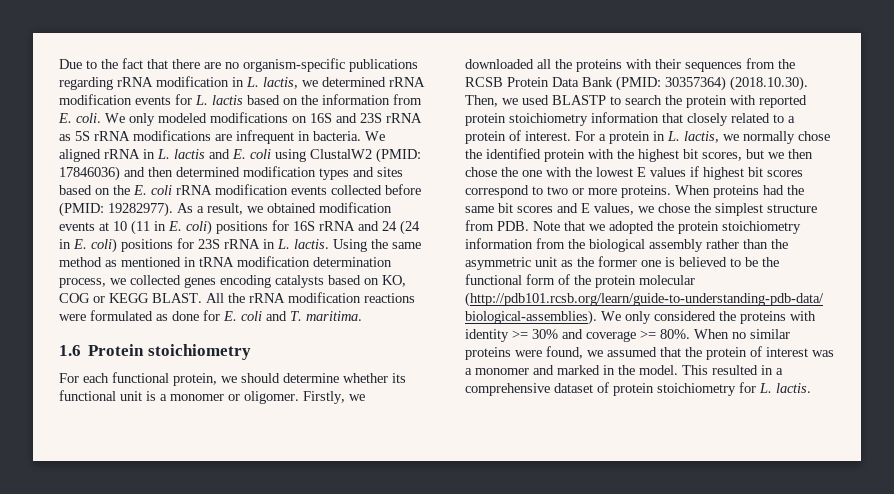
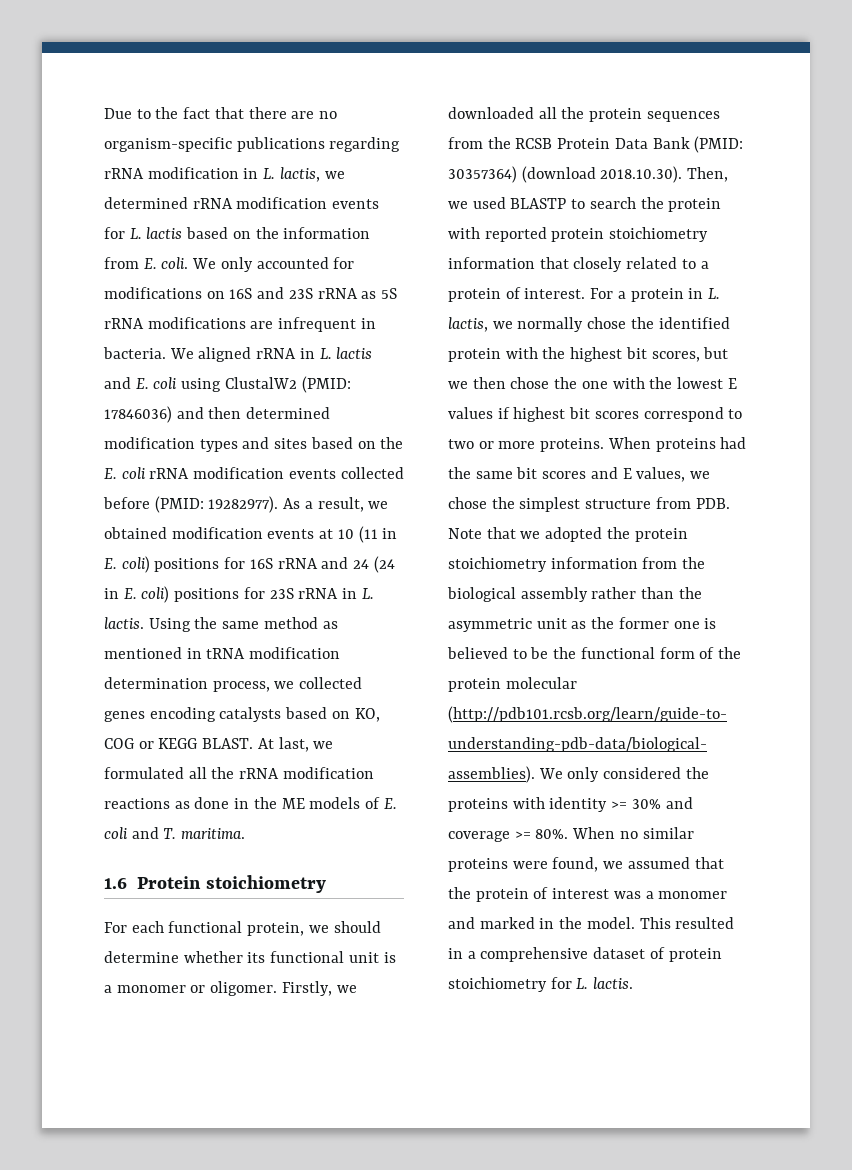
- We only modeled modifications on 16S and 23S rRNA as 5S rRNA modifications are infrequent in bacteria.
+ We only accounted for modifications on 16S and 23S rRNA as 5S rRNA modifications are infrequent in bacteria.
- All the rRNA modification reactions were formulated as done for E. coli and T. maritima.
+ At last, we formulated all the rRNA modification reactions as done in the ME models of E. coli and T. maritima.
- Firstly, we downloaded all the proteins with their sequences from the RCSB Protein Data Bank (PMID: 30357364) (2018.10.30). Then, we used BLASTP to search the protein with reported protein stoichiometry information that closely related to a protein of interest.
+ Firstly, we downloaded all the protein sequences from the RCSB Protein Data Bank (PMID: 30357364) (download 2018.10.30). Then, we used BLASTP to search the protein with reported protein stoichiometry information that closely related to a protein of interest.

